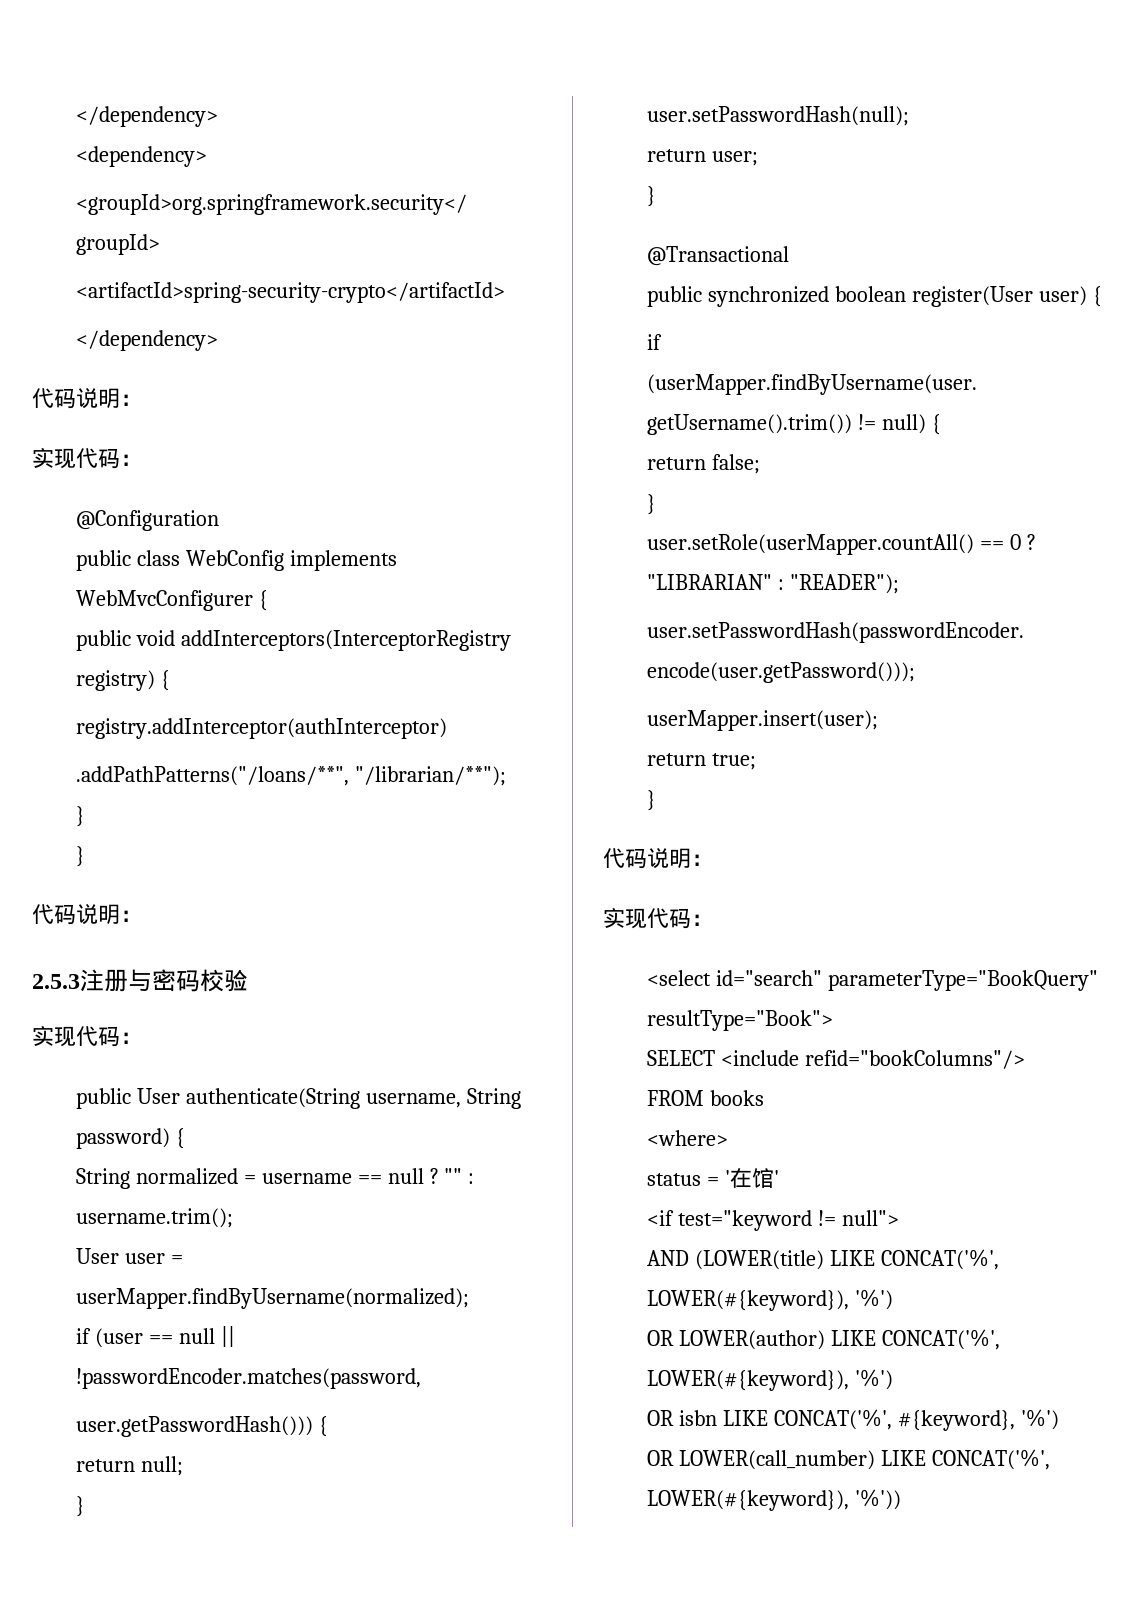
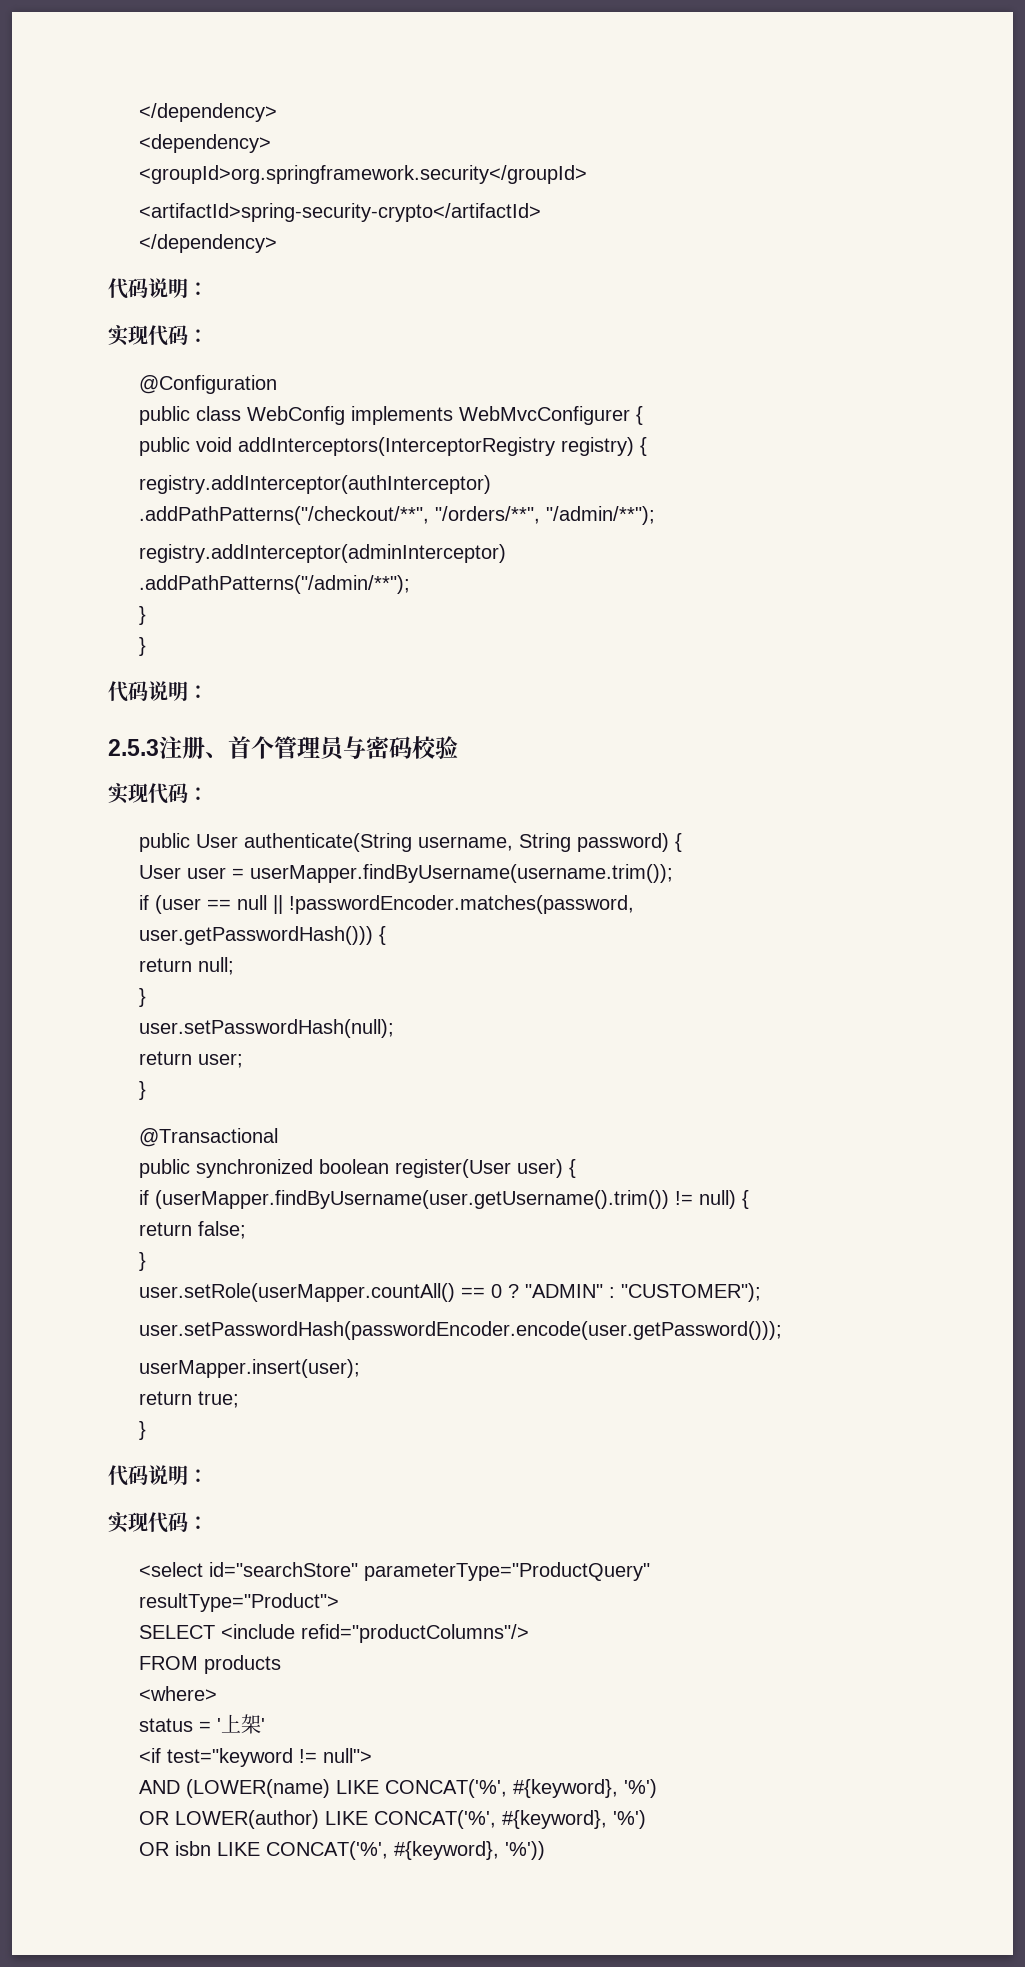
- .addPathPatterns("/loans/**", "/librarian/**");
+ .addPathPatterns("/checkout/**", "/orders/**", "/admin/**");
+ registry.addInterceptor(adminInterceptor)
+ .addPathPatterns("/admin/**");
- 2.5.3注册与密码校验
+ 2.5.3注册、首个管理员与密码校验
- String normalized = username == null ? "" : username.trim();
- User user = userMapper.findByUsername(normalized);
+ User user = userMapper.findByUsername(username.trim());
- "LIBRARIAN" : "READER");
+ "ADMIN" : "CUSTOMER");
- <select id="search" parameterType="BookQuery" resultType="Book">
+ <select id="searchStore" parameterType="ProductQuery"
+ resultType="Product">
- SELECT <include refid="bookColumns"/>
+ SELECT <include refid="productColumns"/>
- FROM books
+ FROM products
- status = '在馆'
+ status = '上架'
- AND (LOWER(title) LIKE CONCAT('%', LOWER(#{keyword}), '%')
+ AND (LOWER(name) LIKE CONCAT('%', #{keyword}, '%')
- OR LOWER(author) LIKE CONCAT('%', LOWER(#{keyword}), '%')
+ OR LOWER(author) LIKE CONCAT('%', #{keyword}, '%')
- OR isbn LIKE CONCAT('%', #{keyword}, '%')
- OR LOWER(call_number) LIKE CONCAT('%', LOWER(#{keyword}), '%'))
+ OR isbn LIKE CONCAT('%', #{keyword}, '%'))

